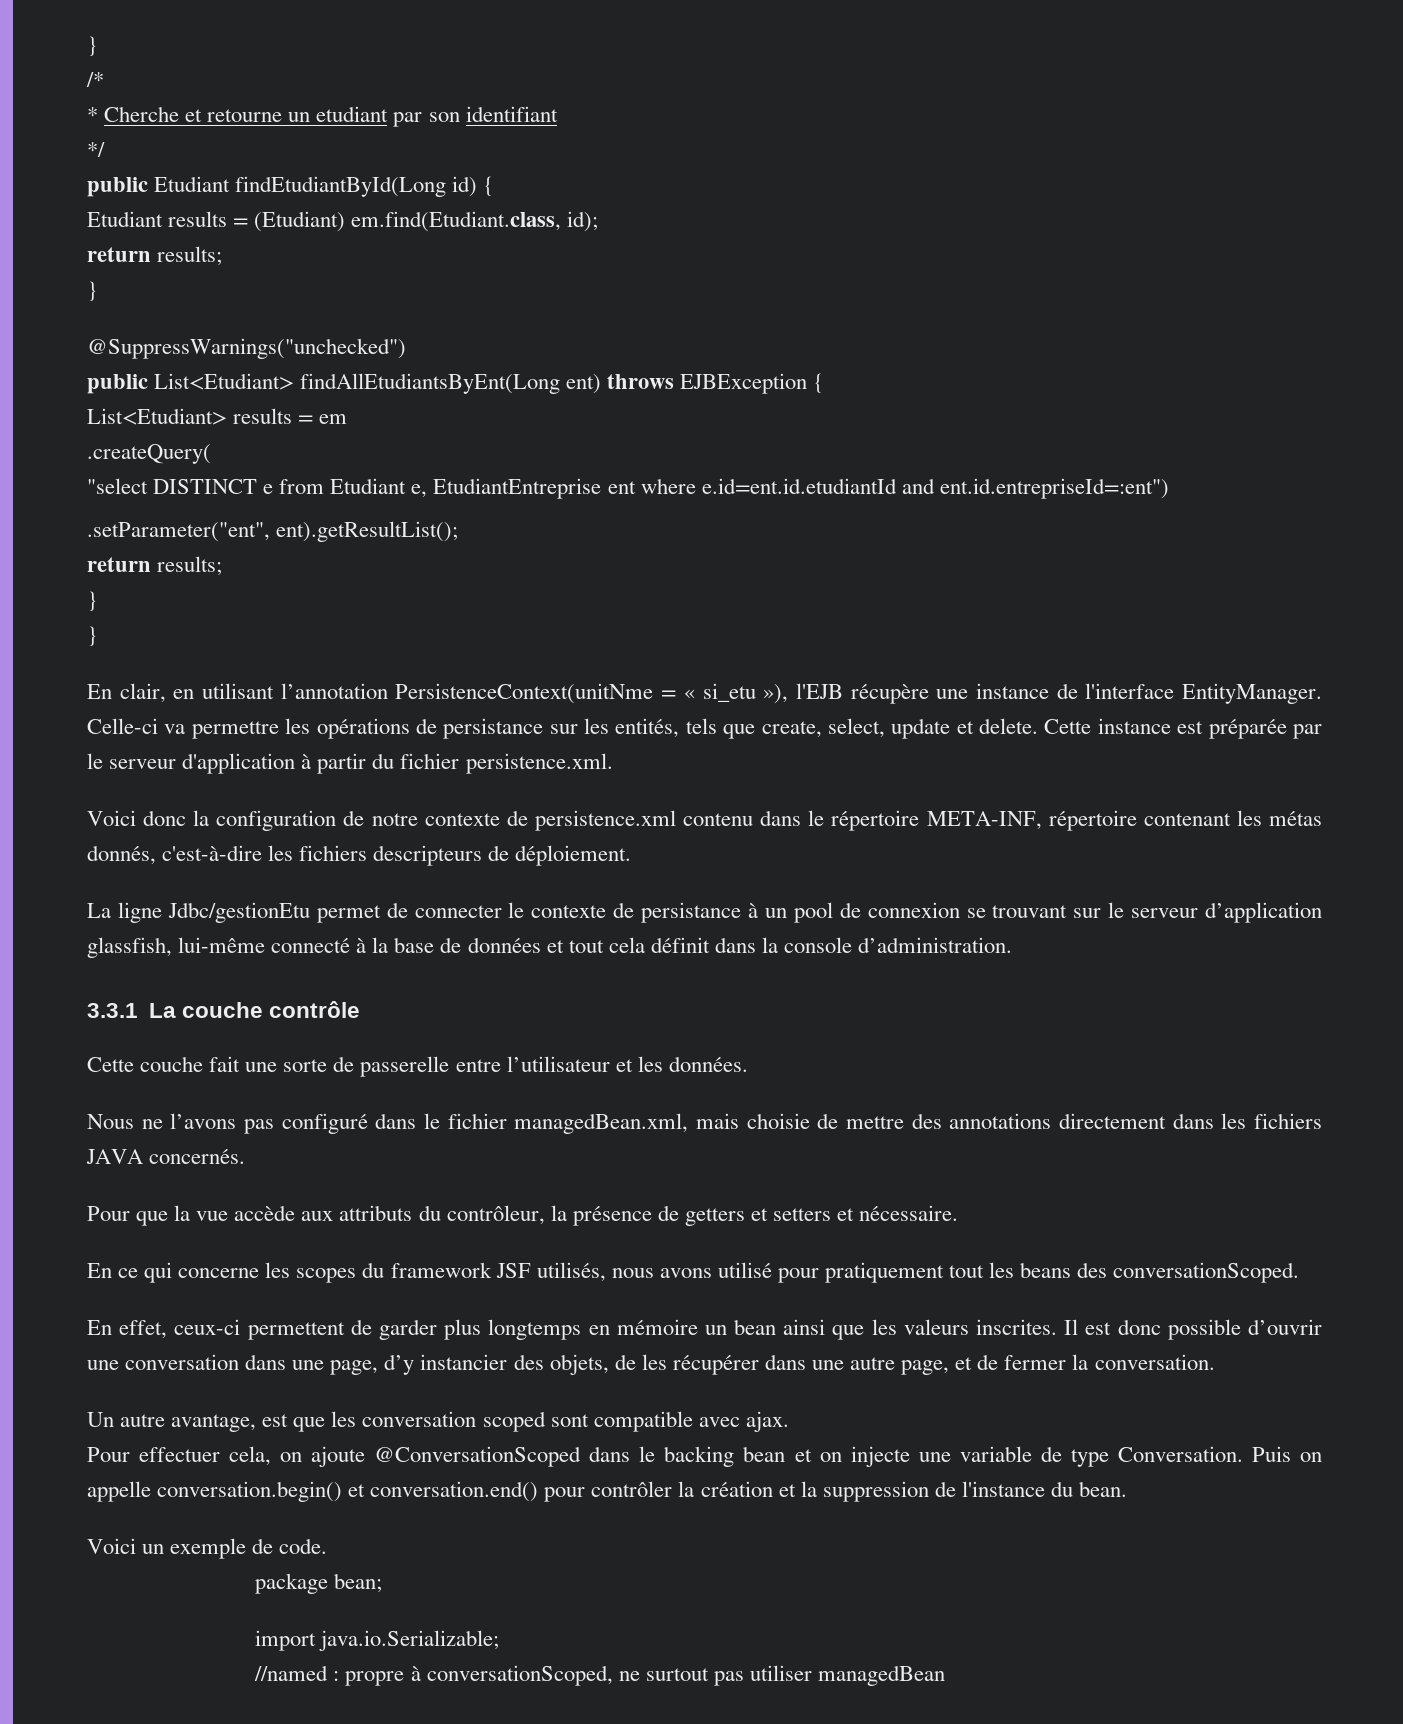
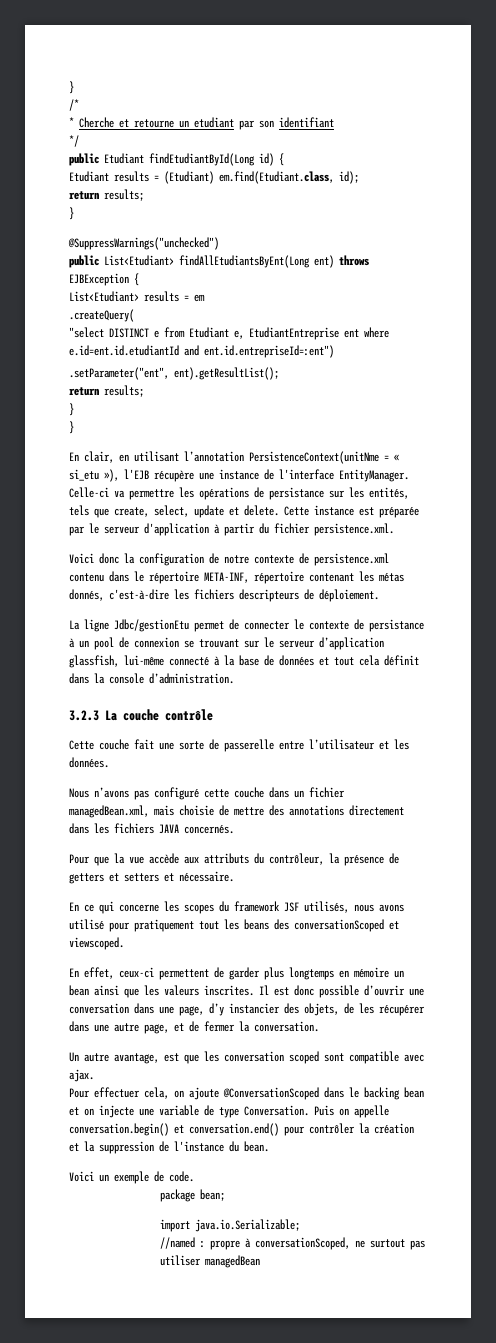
- 3.3.1 La couche contrôle
+ 3.2.3 La couche contrôle
- Nous ne l’avons pas configuré dans le fichier managedBean.xml, mais choisie de mettre des annotations directement dans les fichiers JAVA concernés.
+ Nous n’avons pas configuré cette couche dans un fichier managedBean.xml, mais choisie de mettre des annotations directement dans les fichiers JAVA concernés.
- En ce qui concerne les scopes du framework JSF utilisés, nous avons utilisé pour pratiquement tout les beans des conversationScoped.
+ En ce qui concerne les scopes du framework JSF utilisés, nous avons utilisé pour pratiquement tout les beans des conversationScoped et viewscoped.

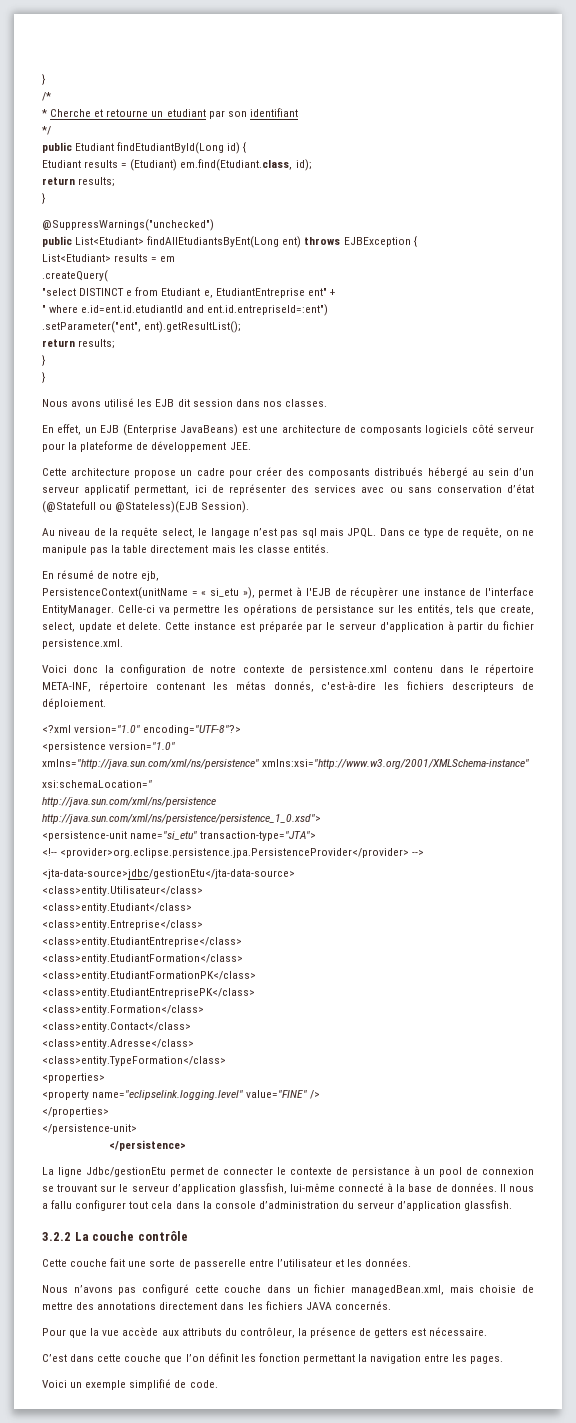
- "select DISTINCT e from Etudiant e, EtudiantEntreprise ent where e.id=ent.id.etudiantId and ent.id.entrepriseId=:ent")
+ "select DISTINCT e from Etudiant e, EtudiantEntreprise ent" +
+ " where e.id=ent.id.etudiantId and ent.id.entrepriseId=:ent")
- En clair, en utilisant l’annotation PersistenceContext(unitNme = « si_etu »), l'EJB récupère une instance de l'interface EntityManager.
+ Nous avons utilisé les EJB dit session dans nos classes.
+ En effet, un EJB (Enterprise JavaBeans) est une architecture de composants logiciels côté serveur pour la plateforme de développement JEE.
+ Cette architecture propose un cadre pour créer des composants distribués hébergé au sein d’un serveur applicatif permettant, ici de représenter des services avec ou sans conservation d’état (@Statefull ou @Stateless)(EJB Session).
+ Au niveau de la requête select, le langage n’est pas sql mais JPQL. Dans ce type de requête, on ne manipule pas la table directement mais les classe entités.
+ En résumé de notre ejb,
+ PersistenceContext(unitName = « si_etu »), permet à l'EJB de récupèrer une instance de l'interface EntityManager.
+ <?xml version="1.0" encoding="UTF-8"?>
+ <persistence version="1.0"
+ xmlns="http://java.sun.com/xml/ns/persistence" xmlns:xsi="http://www.w3.org/2001/XMLSchema-instance"
+ xsi:schemaLocation="
+ http://java.sun.com/xml/ns/persistence
+ http://java.sun.com/xml/ns/persistence/persistence_1_0.xsd">
+ <persistence-unit name="si_etu" transaction-type="JTA">
+ <!-- <provider>org.eclipse.persistence.jpa.PersistenceProvider</provider> -->
+ <jta-data-source>jdbc/gestionEtu</jta-data-source>
+ <class>entity.Utilisateur</class>
+ <class>entity.Etudiant</class>
+ <class>entity.Entreprise</class>
+ <class>entity.EtudiantEntreprise</class>
+ <class>entity.EtudiantFormation</class>
+ <class>entity.EtudiantFormationPK</class>
+ <class>entity.EtudiantEntreprisePK</class>
+ <class>entity.Formation</class>
+ <class>entity.Contact</class>
+ <class>entity.Adresse</class>
+ <class>entity.TypeFormation</class>
+ <properties>
+ <property name="eclipselink.logging.level" value="FINE" />
+ </properties>
+ </persistence-unit>
+ </persistence>
- La ligne Jdbc/gestionEtu permet de connecter le contexte de persistance à un pool de connexion se trouvant sur le serveur d’application glassfish, lui-même connecté à la base de données et tout cela définit dans la console d’administration.
- 3.2.3 La couche contrôle
+ La ligne Jdbc/gestionEtu permet de connecter le contexte de persistance à un pool de connexion se trouvant sur le serveur d’application glassfish, lui-même connecté à la base de données. Il nous a fallu configurer tout cela dans la console d’administration du serveur d’application glassfish.
+ 3.2.2 La couche contrôle
- Pour que la vue accède aux attributs du contrôleur, la présence de getters et setters et nécessaire.
- En ce qui concerne les scopes du framework JSF utilisés, nous avons utilisé pour pratiquement tout les beans des conversationScoped et viewscoped.
- En effet, ceux-ci permettent de garder plus longtemps en mémoire un bean ainsi que les valeurs inscrites. Il est donc possible d’ouvrir une conversation dans une page, d’y instancier des objets, de les récupérer dans une autre page, et de fermer la conversation.
- Un autre avantage, est que les conversation scoped sont compatible avec ajax.
- Pour effectuer cela, on ajoute @ConversationScoped dans le backing bean et on injecte une variable de type Conversation. Puis on appelle conversation.begin() et conversation.end() pour contrôler la création et la suppression de l'instance du bean.
+ Pour que la vue accède aux attributs du contrôleur, la présence de getters est nécessaire.
+ C’est dans cette couche que l’on définit les fonction permettant la navigation entre les pages.
- Voici un exemple de code.
+ Voici un exemple simplifié de code.
- package bean;
- import java.io.Serializable;
- //named : propre à conversationScoped, ne surtout pas utiliser managedBean

